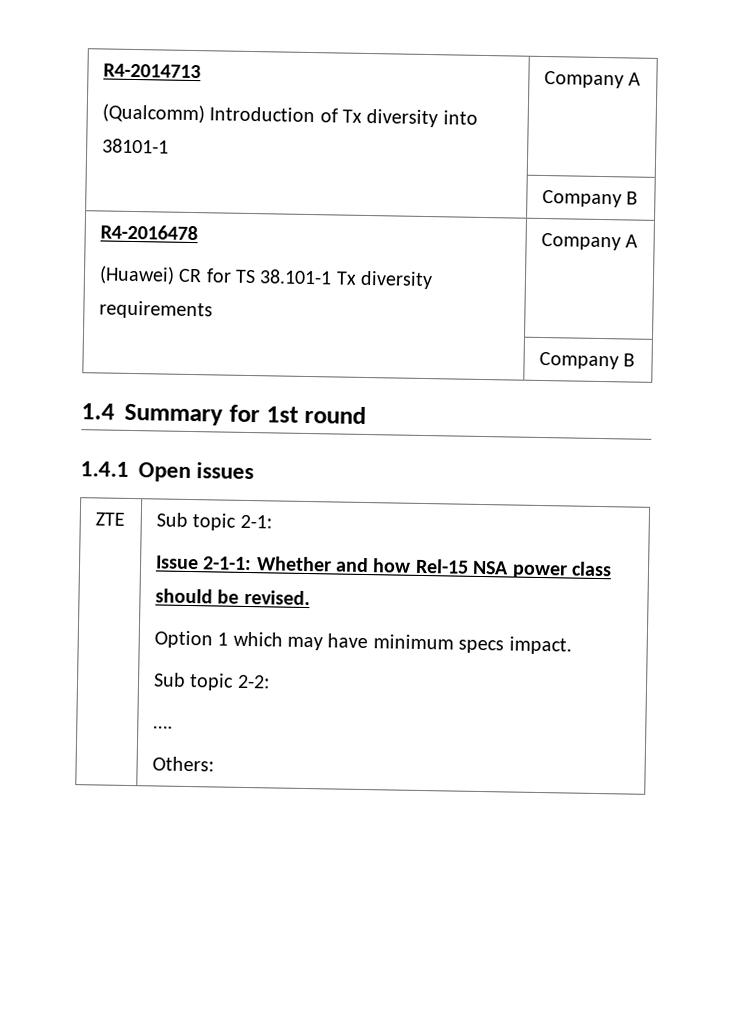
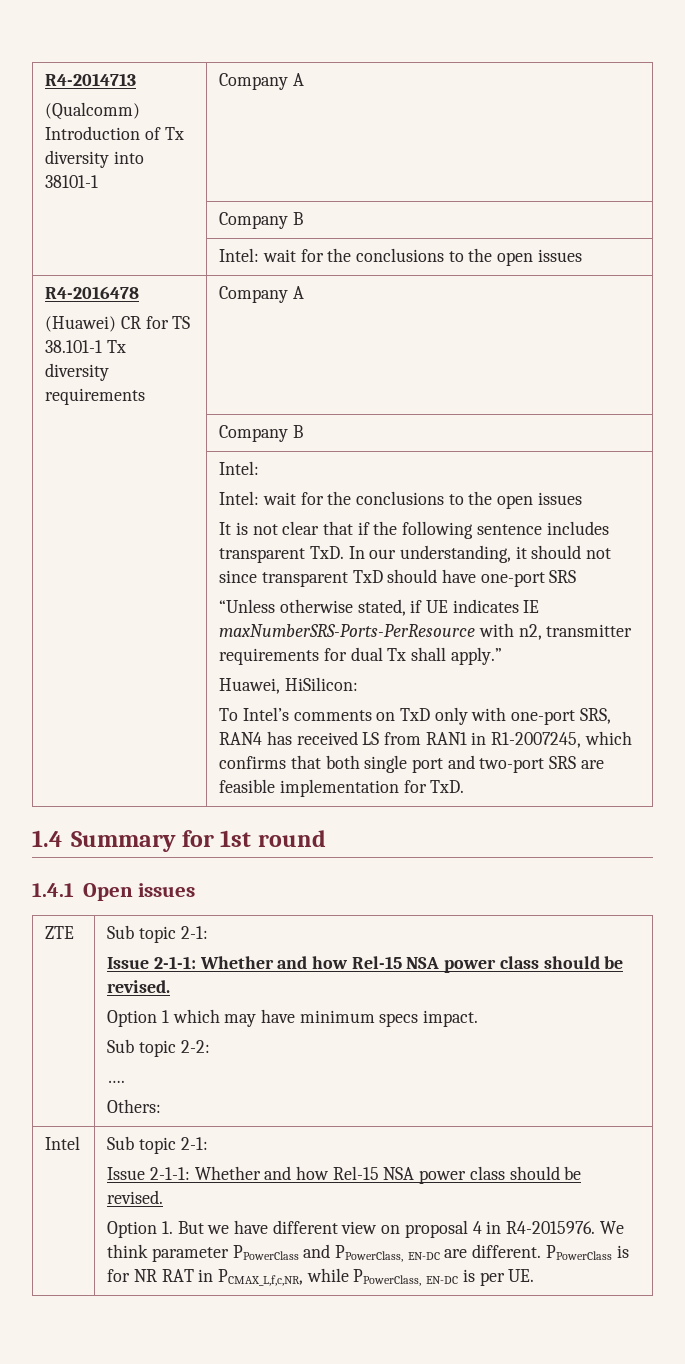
+ | Intel: wait for the conclusions to the open issues
  R4-2016478
  (Huawei) CR for TS 38.101-1 Tx diversity requirements | Company A
  | Company B
+ | Intel:
+ Intel: wait for the conclusions to the open issues
+ It is not clear that if the following sentence includes transparent TxD. In our understanding, it should not since transparent TxD should have one-port SRS
+ “Unless otherwise stated, if UE indicates IE maxNumberSRS-Ports-PerResource with n2, transmitter requirements for dual Tx shall apply.”
+ Huawei, HiSilicon:
+ To Intel’s comments on TxD only with one-port SRS, RAN4 has received LS from RAN1 in R1-2007245, which confirms that both single port and two-port SRS are feasible implementation for TxD.
+ Intel | Sub topic 2-1:
+ Issue 2-1-1: Whether and how Rel-15 NSA power class should be revised.
+ Option 1. But we have different view on proposal 4 in R4-2015976. We think parameter PPowerClass and PPowerClass, EN-DC are different. PPowerClass is for NR RAT in PCMAX_L,f,c,NR, while PPowerClass, EN-DC is per UE.

